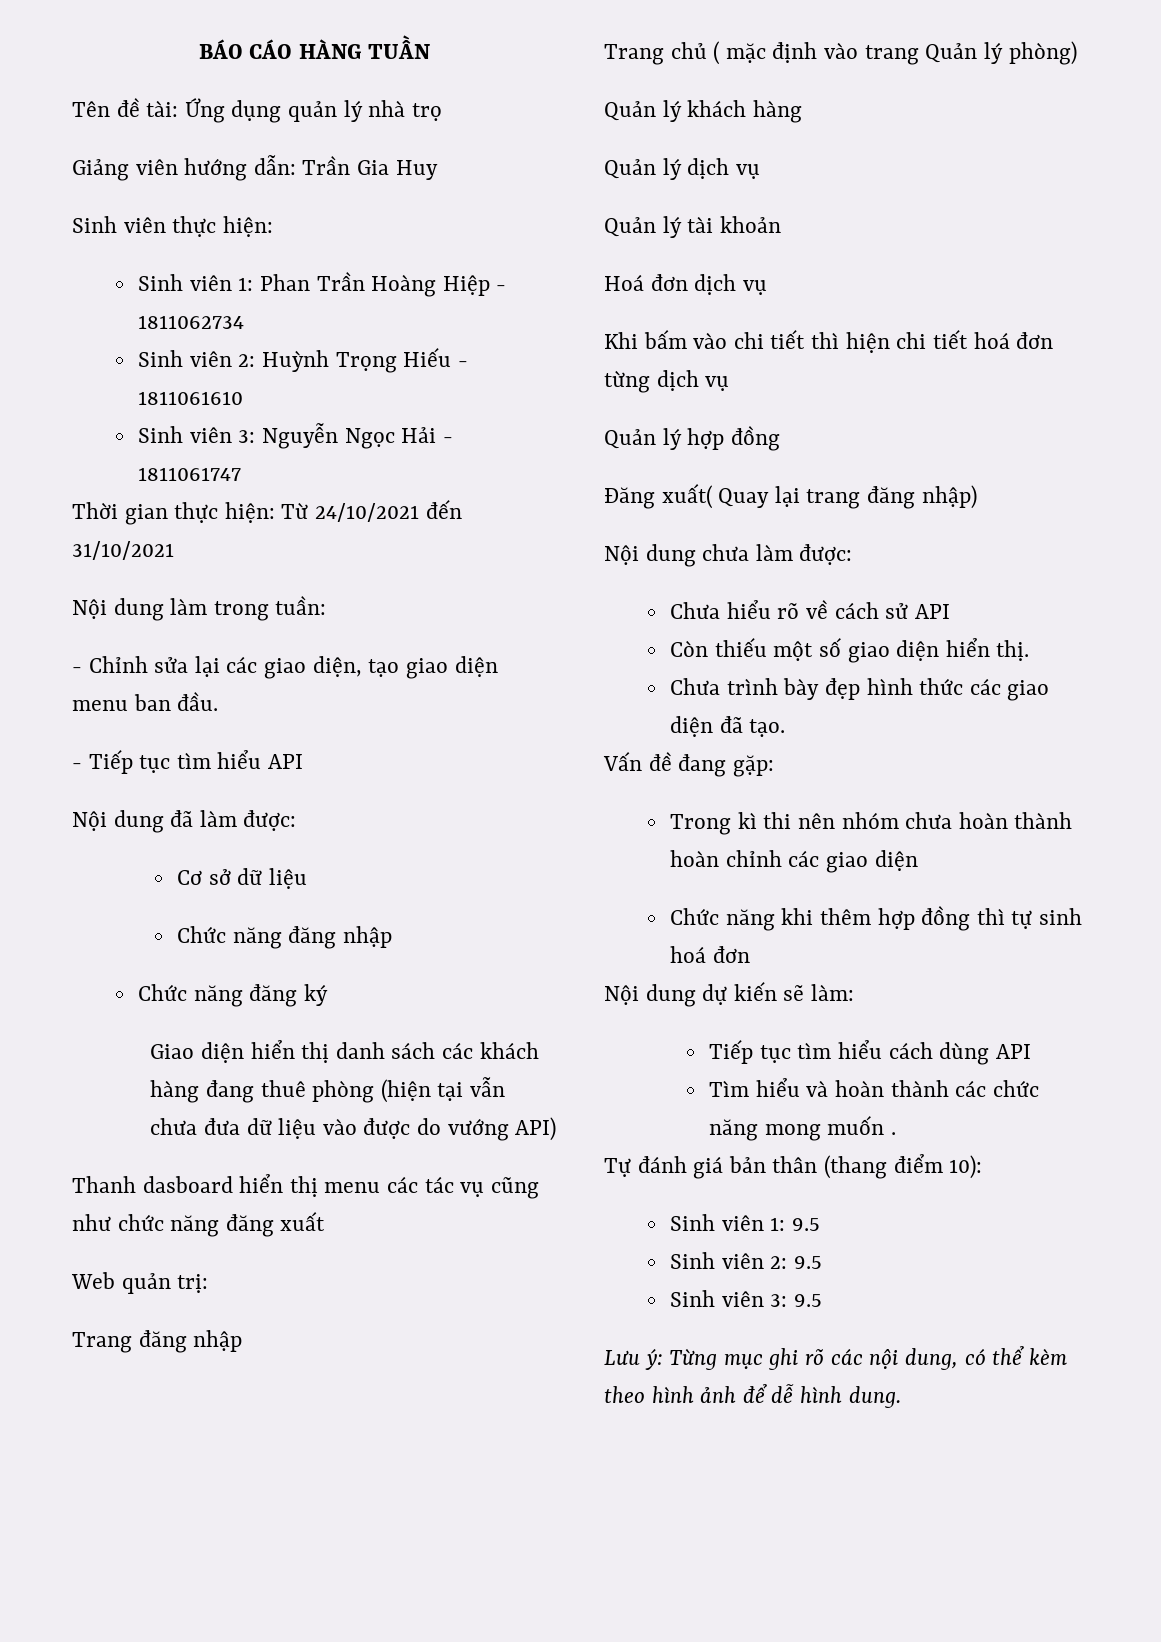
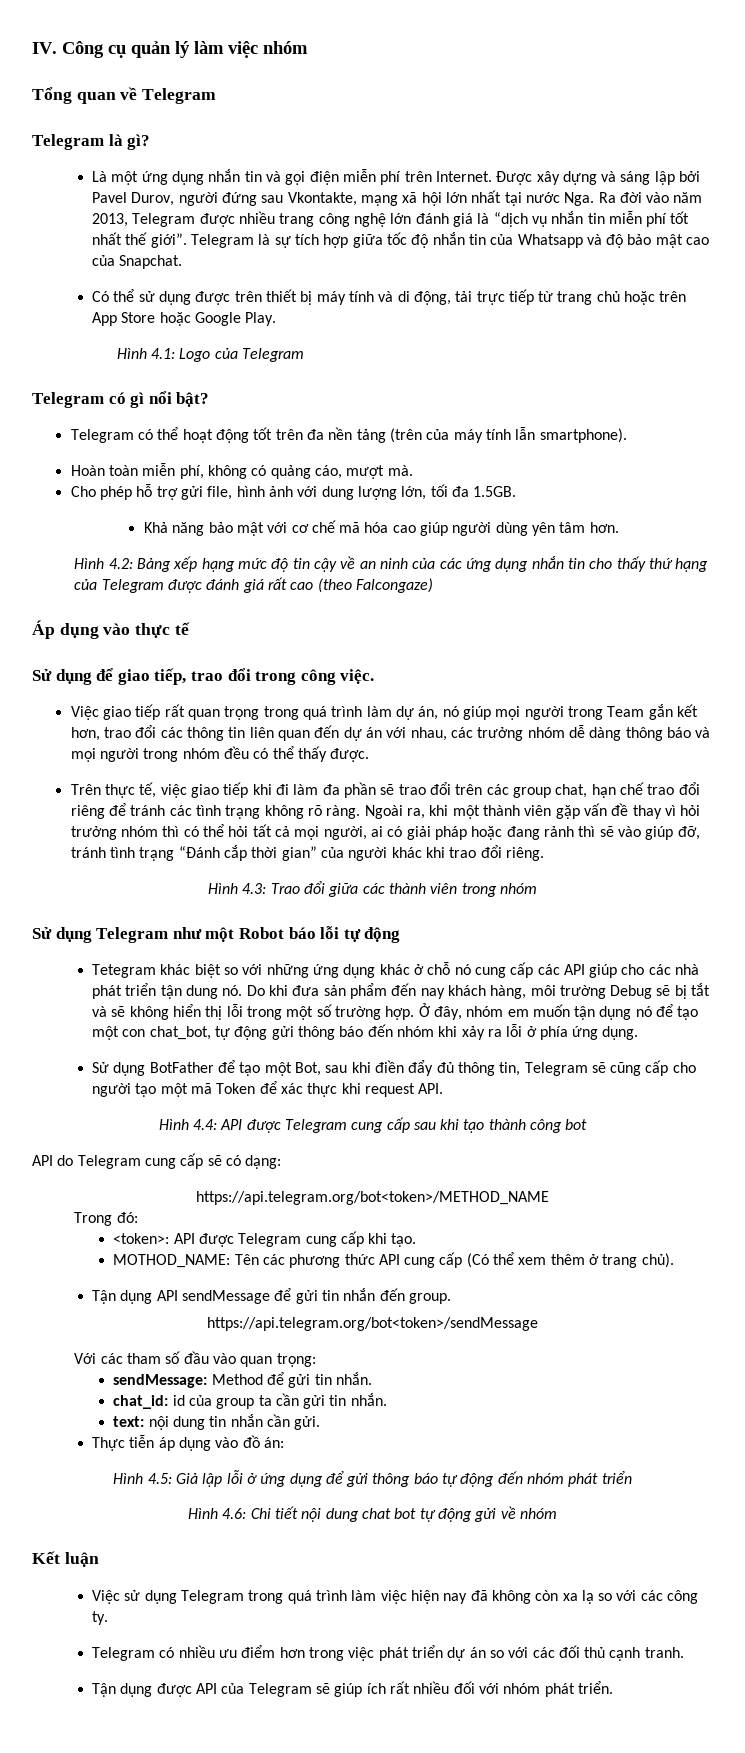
- BÁO CÁO HÀNG TUẦN
- Tên đề tài: Ứng dụng quản lý nhà trọ
- Giảng viên hướng dẫn: Trần Gia Huy
- Sinh viên thực hiện:
- Sinh viên 1: Phan Trần Hoàng Hiệp - 1811062734
- Sinh viên 2: Huỳnh Trọng Hiếu - 1811061610
- Sinh viên 3: Nguyễn Ngọc Hải - 1811061747
- Thời gian thực hiện: Từ 24/10/2021 đến 31/10/2021
- Nội dung làm trong tuần:
- - Chỉnh sửa lại các giao diện, tạo giao diện menu ban đầu.
- - Tiếp tục tìm hiểu API
- Nội dung đã làm được:
- Cơ sở dữ liệu
- Chức năng đăng nhập
- Chức năng đăng ký
- Giao diện hiển thị danh sách các khách hàng đang thuê phòng (hiện tại vẫn chưa đưa dữ liệu vào được do vướng API)
- Thanh dasboard hiển thị menu các tác vụ cũng như chức năng đăng xuất
- Web quản trị:
- Trang đăng nhập
- Trang chủ ( mặc định vào trang Quản lý phòng)
- Quản lý khách hàng
- Quản lý dịch vụ
- Quản lý tài khoản
- Hoá đơn dịch vụ
- Khi bấm vào chi tiết thì hiện chi tiết hoá đơn từng dịch vụ
- Quản lý hợp đồng
- Đăng xuất( Quay lại trang đăng nhập)
- Nội dung chưa làm được:
- Chưa hiểu rõ về cách sử API
- Còn thiếu một số giao diện hiển thị.
- Chưa trình bày đẹp hình thức các giao diện đã tạo.
- Vấn đề đang gặp:
- Trong kì thi nên nhóm chưa hoàn thành hoàn chỉnh các giao diện
- Chức năng khi thêm hợp đồng thì tự sinh hoá đơn
- Nội dung dự kiến sẽ làm:
- Tiếp tục tìm hiểu cách dùng API
- Tìm hiểu và hoàn thành các chức năng mong muốn .
- Tự đánh giá bản thân (thang điểm 10):
- Sinh viên 1: 9.5
- Sinh viên 2: 9.5
- Sinh viên 3: 9.5
- Lưu ý: Từng mục ghi rõ các nội dung, có thể kèm theo hình ảnh để dễ hình dung.
+ IV. Công cụ quản lý làm việc nhóm
+ Tổng quan về Telegram
+ Telegram là gì?
+ Là một ứng dụng nhắn tin và gọi điện miễn phí trên Internet. Được xây dựng và sáng lập bởi Pavel Durov, người đứng sau Vkontakte, mạng xã hội lớn nhất tại nước Nga. Ra đời vào năm 2013, Telegram được nhiều trang công nghệ lớn đánh giá là “dịch vụ nhắn tin miễn phí tốt nhất thế giới”. Telegram là sự tích hợp giữa tốc độ nhắn tin của Whatsapp và độ bảo mật cao của Snapchat.
+ Có thể sử dụng được trên thiết bị máy tính và di động, tải trực tiếp từ trang chủ hoặc trên App Store hoặc Google Play.
+ Hình 4.1: Logo của Telegram
+ Telegram có gì nổi bật?
+ Telegram có thể hoạt động tốt trên đa nền tảng (trên của máy tính lẫn smartphone).
+ Hoàn toàn miễn phí, không có quảng cáo, mượt mà.
+ Cho phép hỗ trợ gửi file, hình ảnh với dung lượng lớn, tối đa 1.5GB.
+ Khả năng bảo mật với cơ chế mã hóa cao giúp người dùng yên tâm hơn.
+ Hình 4.2: Bảng xếp hạng mức độ tin cậy về an ninh của các ứng dụng nhắn tin cho thấy thứ hạng của Telegram được đánh giá rất cao (theo Falcongaze)
+ Áp dụng vào thực tế
+ Sử dụng để giao tiếp, trao đổi trong công việc.
+ Việc giao tiếp rất quan trọng trong quá trình làm dự án, nó giúp mọi người trong Team gắn kết hơn, trao đổi các thông tin liên quan đến dự án với nhau, các trưởng nhóm dễ dàng thông báo và mọi người trong nhóm đều có thể thấy được.
+ Trên thực tế, việc giao tiếp khi đi làm đa phần sẽ trao đổi trên các group chat, hạn chế trao đổi riêng để tránh các tình trạng không rõ ràng. Ngoài ra, khi một thành viên gặp vấn đề thay vì hỏi trưởng nhóm thì có thể hỏi tất cả mọi người, ai có giải pháp hoặc đang rảnh thì sẽ vào giúp đỡ, tránh tình trạng “Đánh cắp thời gian” của người khác khi trao đổi riêng.
+ Hình 4.3: Trao đổi giữa các thành viên trong nhóm
+ Sử dụng Telegram như một Robot báo lỗi tự động
+ Tetegram khác biệt so với những ứng dụng khác ở chỗ nó cung cấp các API giúp cho các nhà phát triển tận dung nó. Do khi đưa sản phẩm đến nay khách hàng, môi trường Debug sẽ bị tắt và sẽ không hiển thị lỗi trong một số trường hợp. Ở đây, nhóm em muốn tận dụng nó để tạo một con chat_bot, tự động gửi thông báo đến nhóm khi xảy ra lỗi ở phía ứng dụng.
+ Sử dụng BotFather để tạo một Bot, sau khi điền đẩy đủ thông tin, Telegram sẽ cũng cấp cho người tạo một mã Token để xác thực khi request API.
+ Hình 4.4: API được Telegram cung cấp sau khi tạo thành công bot
+ API do Telegram cung cấp sẽ có dạng:
+ https://api.telegram.org/bot<token>/METHOD_NAME
+ Trong đó:
+ <token>: API được Telegram cung cấp khi tạo.
+ MOTHOD_NAME: Tên các phương thức API cung cấp (Có thể xem thêm ở trang chủ).
+ Tận dụng API sendMessage để gửi tin nhắn đến group.
+ https://api.telegram.org/bot<token>/sendMessage
+ Với các tham số đầu vào quan trọng:
+ sendMessage: Method để gửi tin nhắn.
+ chat_id: id của group ta cần gửi tin nhắn.
+ text: nội dung tin nhắn cần gửi.
+ Thực tiễn áp dụng vào đồ án:
+ Hình 4.5: Giả lập lỗi ở ứng dụng để gửi thông báo tự động đến nhóm phát triển
+ Hình 4.6: Chi tiết nội dung chat bot tự động gửi về nhóm
+ Kết luận
+ Việc sử dụng Telegram trong quá trình làm việc hiện nay đã không còn xa lạ so với các công ty.
+ Telegram có nhiều ưu điểm hơn trong việc phát triển dự án so với các đối thủ cạnh tranh.
+ Tận dụng được API của Telegram sẽ giúp ích rất nhiều đối với nhóm phát triển.

